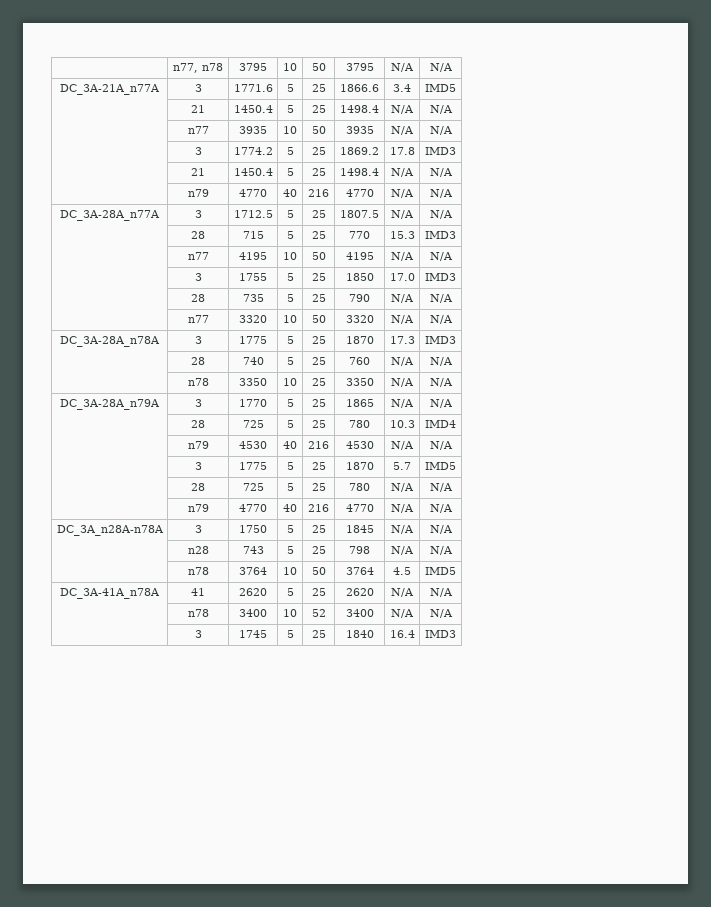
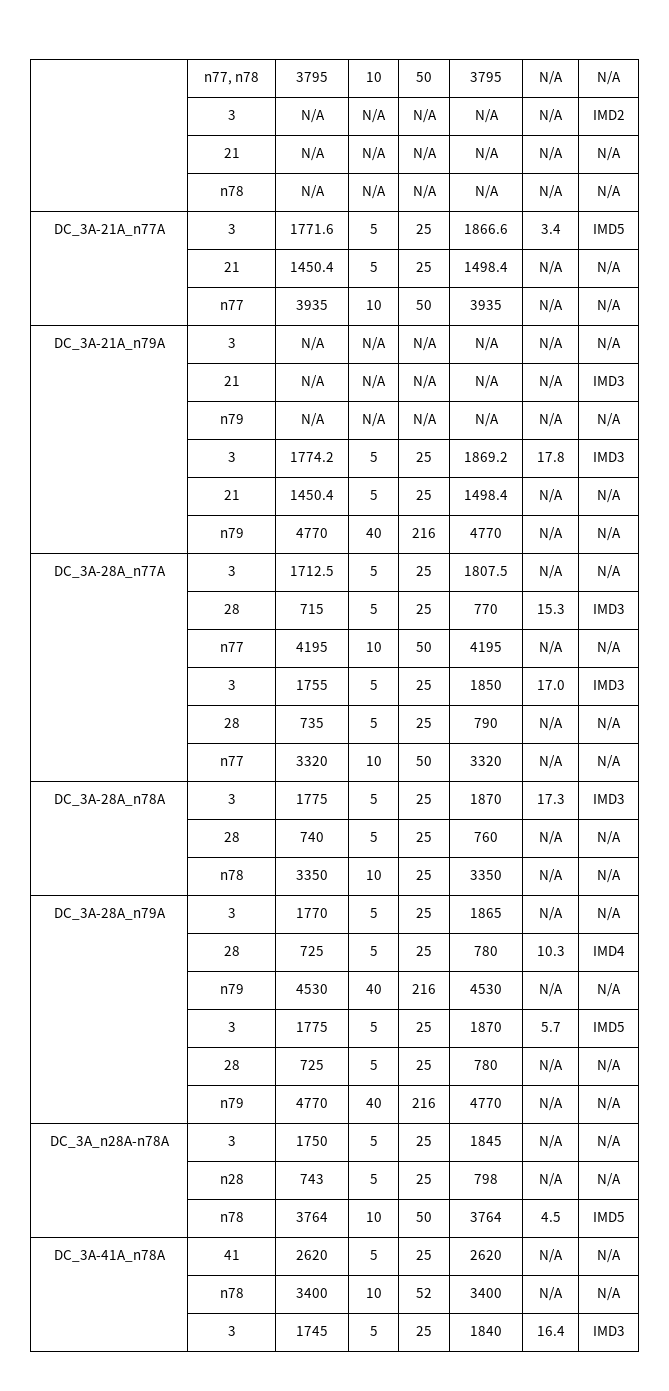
+ | 3 | N/A | N/A | N/A | N/A | N/A | IMD2
+ | 21 | N/A | N/A | N/A | N/A | N/A | N/A
+ | n78 | N/A | N/A | N/A | N/A | N/A | N/A
+ DC_3A-21A_n79A | 3 | N/A | N/A | N/A | N/A | N/A | N/A
+ | 21 | N/A | N/A | N/A | N/A | N/A | IMD3
+ | n79 | N/A | N/A | N/A | N/A | N/A | N/A

